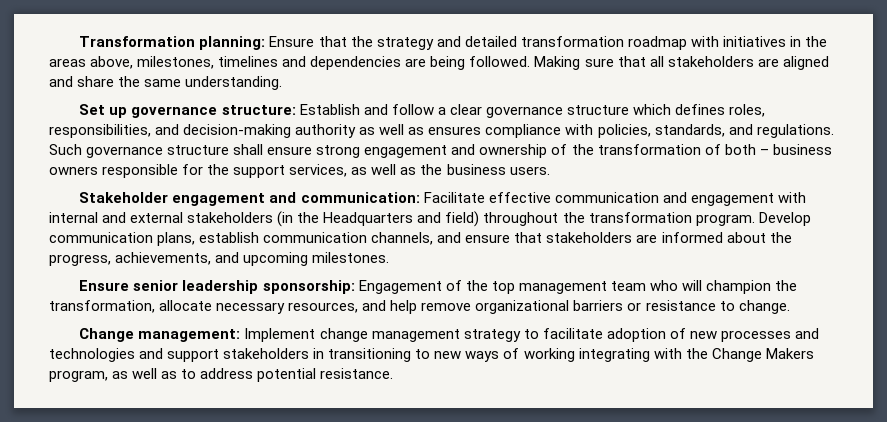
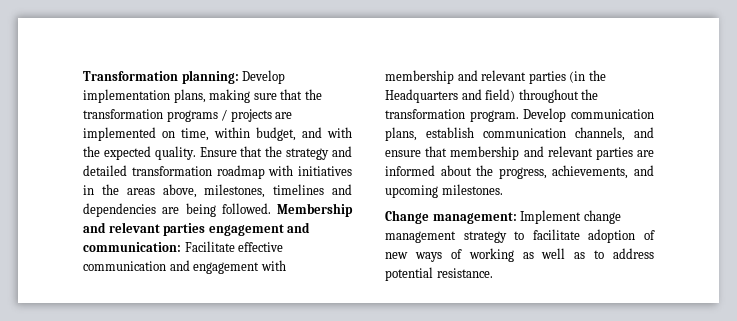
- Transformation planning: Ensure that the strategy and detailed transformation roadmap with initiatives in the areas above, milestones, timelines and dependencies are being followed.
+ Transformation planning: Develop implementation plans, making sure that the transformation programs / projects are implemented on time, within budget, and with the expected quality. Ensure that the strategy and detailed transformation roadmap with initiatives in the areas above, milestones, timelines and dependencies are being followed.
- Making sure that all stakeholders are aligned and share the same understanding.
- Set up governance structure: Establish and follow a clear governance structure which defines roles, responsibilities, and decision-making authority as well as ensures compliance with policies, standards, and regulations. Such governance structure shall ensure strong engagement and ownership of the transformation of both – business owners responsible for the support services, as well as the business users.
- Stakeholder engagement and communication: Facilitate effective communication and engagement with internal and external stakeholders (in the Headquarters and field) throughout the transformation program.
+ Membership and relevant parties engagement and communication: Facilitate effective communication and engagement with membership and relevant parties (in the Headquarters and field) throughout the transformation program.
- Develop communication plans, establish communication channels, and ensure that stakeholders are informed about the progress, achievements, and upcoming milestones.
+ Develop communication plans, establish communication channels, and ensure that membership and relevant parties are informed about the progress, achievements, and upcoming milestones.
- Ensure senior leadership sponsorship: Engagement of the top management team who will champion the transformation, allocate necessary resources, and help remove organizational barriers or resistance to change.
- Change management: Implement change management strategy to facilitate adoption of new processes and technologies and support stakeholders in transitioning to new ways of working integrating with the Change Makers program, as well as to address potential resistance.
+ Change management: Implement change management strategy to facilitate adoption of new ways of working as well as to address potential resistance.

